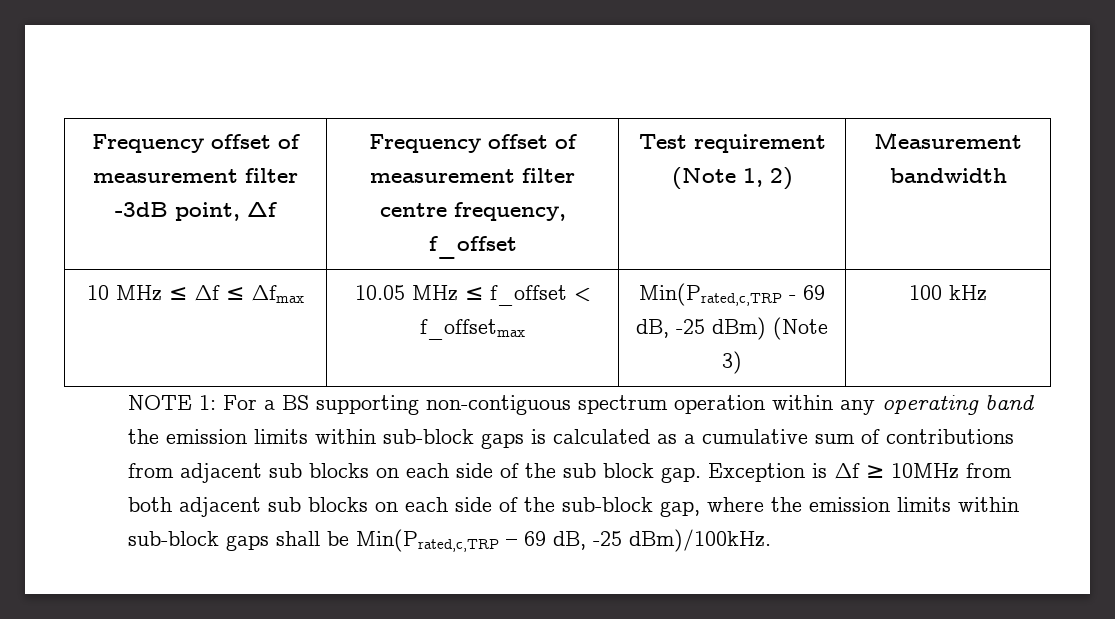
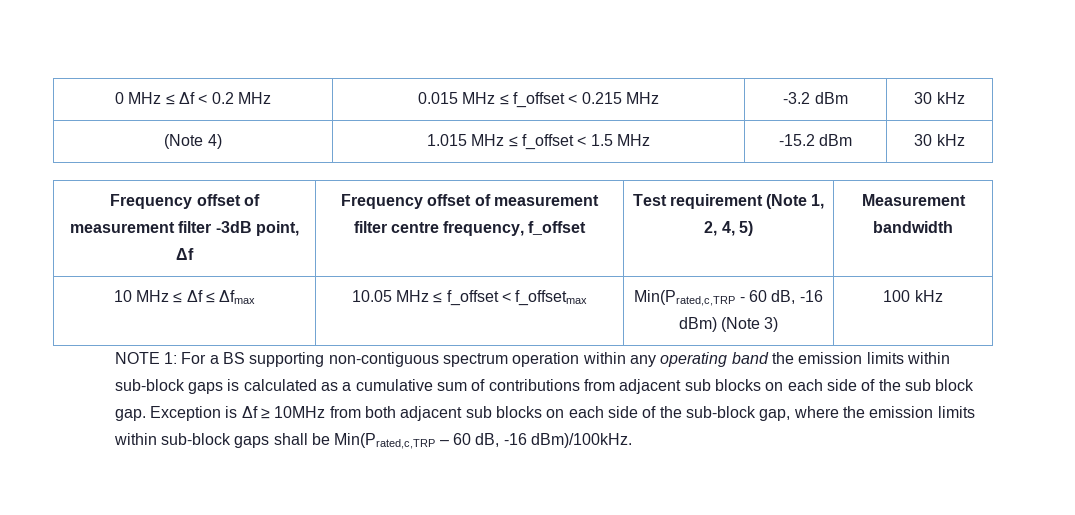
+ 0 MHz ≤ Δf < 0.2 MHz | 0.015 MHz ≤ f_offset < 0.215 MHz | -3.2 dBm | 30 kHz
+ (Note 4) | 1.015 MHz ≤ f_offset < 1.5 MHz | -15.2 dBm | 30 kHz
- Frequency offset of measurement filter -3dB point, Δf | Frequency offset of measurement filter centre frequency, f_offset | Test requirement (Note 1, 2) | Measurement bandwidth
+ Frequency offset of measurement filter -3dB point, Δf | Frequency offset of measurement filter centre frequency, f_offset | Test requirement (Note 1, 2, 4, 5) | Measurement bandwidth
- 10 MHz ≤ Δf ≤ Δfmax | 10.05 MHz ≤ f_offset < f_offsetmax | Min(Prated,c,TRP - 69 dB, -25 dBm) (Note 3) | 100 kHz
+ 10 MHz ≤ Δf ≤ Δfmax | 10.05 MHz ≤ f_offset < f_offsetmax | Min(Prated,c,TRP - 60 dB, -16 dBm) (Note 3) | 100 kHz
- Exception is Δf ≥ 10MHz from both adjacent sub blocks on each side of the sub-block gap, where the emission limits within sub-block gaps shall be Min(Prated,c,TRP – 69 dB, -25 dBm)/100kHz.
+ Exception is Δf ≥ 10MHz from both adjacent sub blocks on each side of the sub-block gap, where the emission limits within sub-block gaps shall be Min(Prated,c,TRP – 60 dB, -16 dBm)/100kHz.

